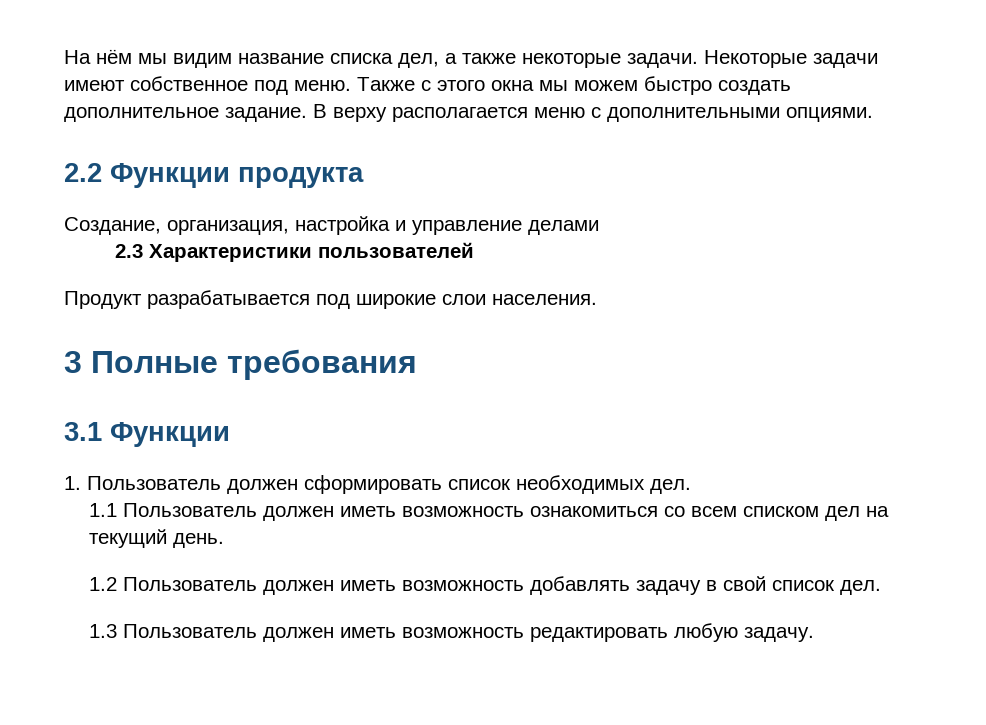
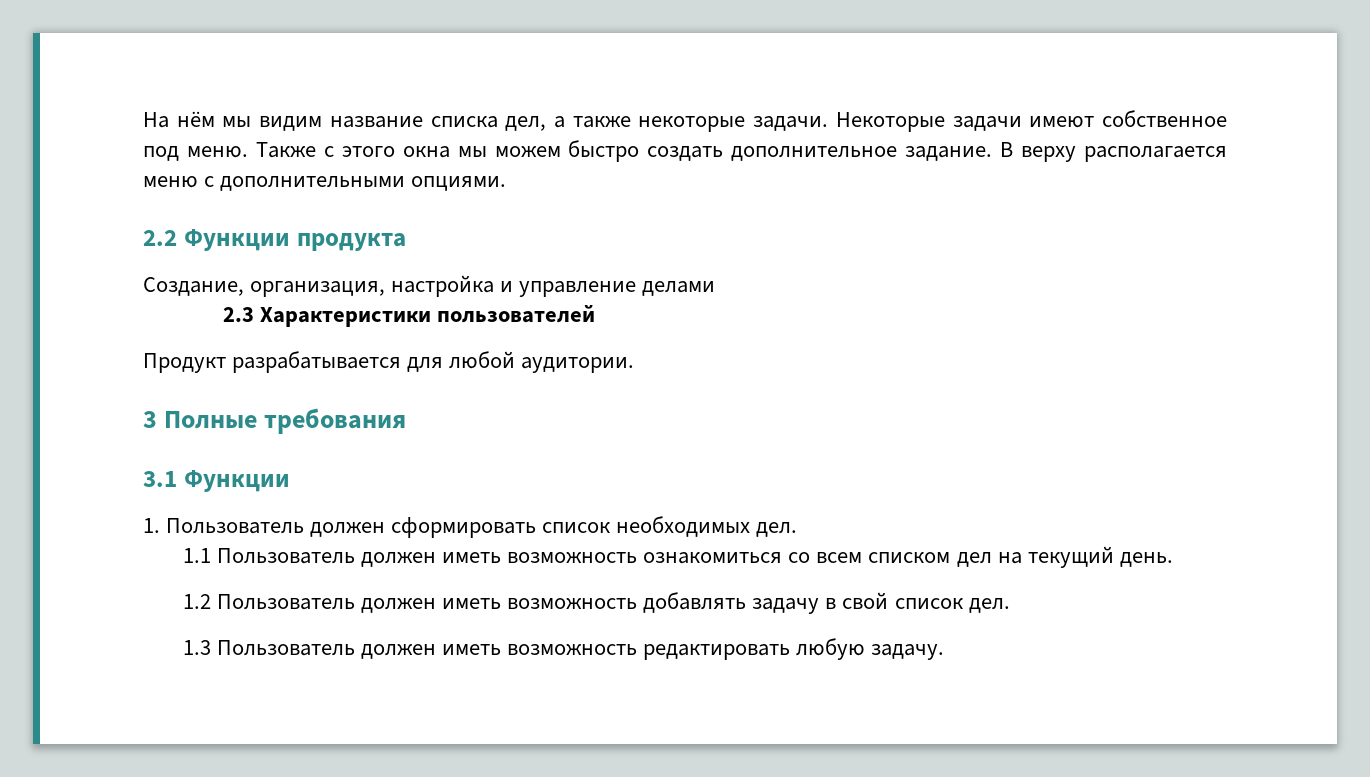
- Продукт разрабатывается под широкие слои населения.
+ Продукт разрабатывается для любой аудитории.

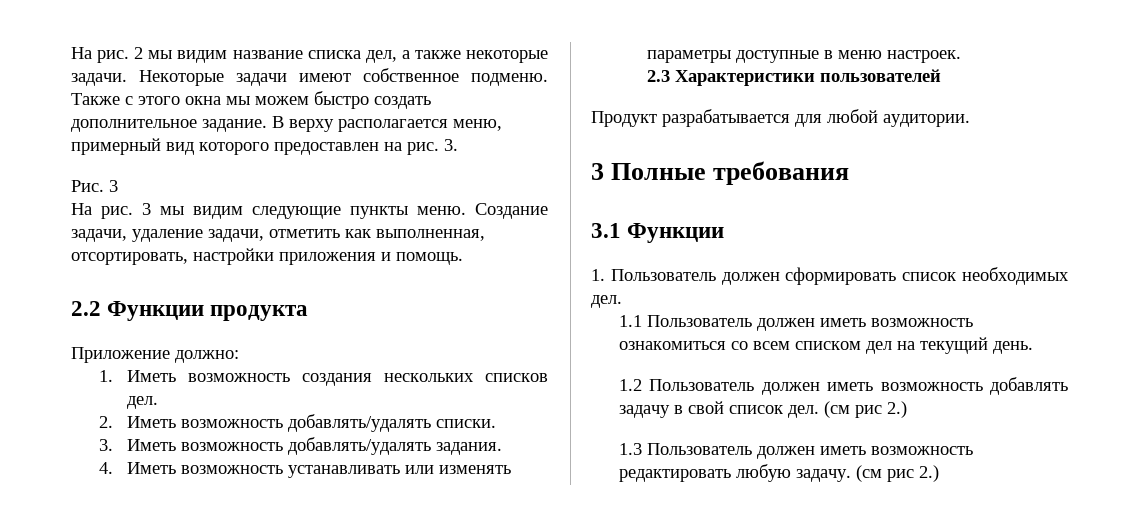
- На нём мы видим название списка дел, а также некоторые задачи.
+ На рис. 2 мы видим название списка дел, а также некоторые задачи.
- Некоторые задачи имеют собственное под меню.
+ Некоторые задачи имеют собственное подменю.
- В верху располагается меню с дополнительными опциями.
+ В верху располагается меню, примерный вид которого предоставлен на рис. 3.
+ Рис. 3
+ На рис. 3 мы видим следующие пункты меню. Создание задачи, удаление задачи, отметить как выполненная, отсортировать, настройки приложения и помощь.
  2.2 Функции продукта
- Создание, организация, настройка и управление делами
+ Приложение должно:
+ 1. Иметь возможность создания нескольких списков дел.
+ 2. Иметь возможность добавлять/удалять списки.
+ 3. Иметь возможность добавлять/удалять задания.
+ 4. Иметь возможность устанавливать или изменять параметры доступные в меню настроек.
- 1.2 Пользователь должен иметь возможность добавлять задачу в свой список дел.
+ 1.2 Пользователь должен иметь возможность добавлять задачу в свой список дел. (см рис 2.)
- 1.3 Пользователь должен иметь возможность редактировать любую задачу.
+ 1.3 Пользователь должен иметь возможность редактировать любую задачу. (см рис 2.)

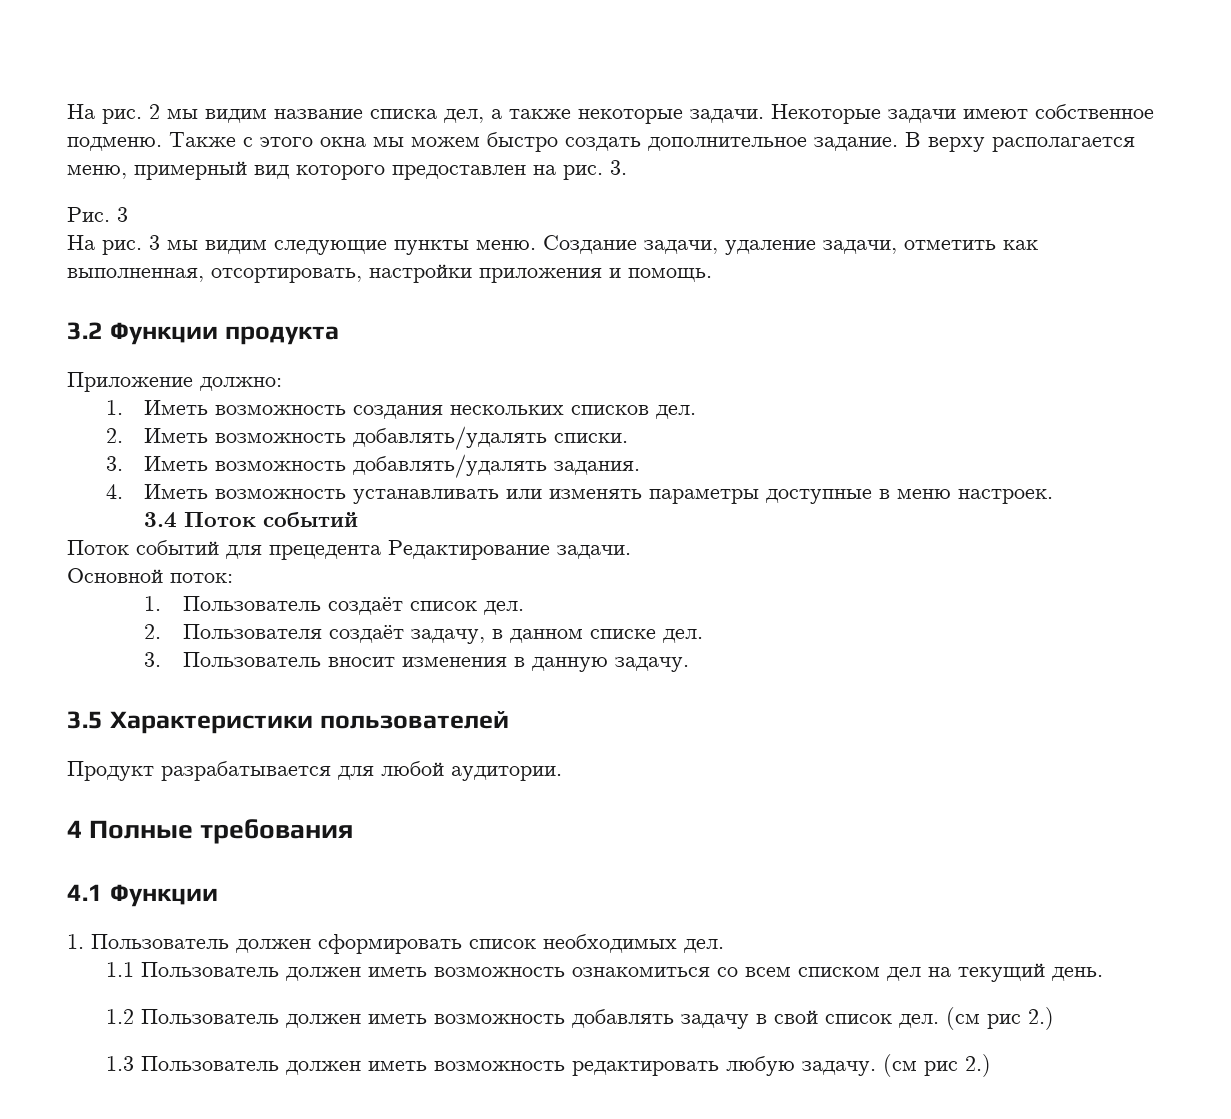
- 2.2 Функции продукта
+ 3.2 Функции продукта
- 2.3 Характеристики пользователей
+ 3.4 Поток событий
+ Поток событий для прецедента Редактирование задачи.
+ Основной поток:
+ 1. Пользователь создаёт список дел.
+ 2. Пользователя создаёт задачу, в данном списке дел.
+ 3. Пользователь вносит изменения в данную задачу.
+ 3.5 Характеристики пользователей
- 3 Полные требования
+ 4 Полные требования
- 3.1 Функции
+ 4.1 Функции

